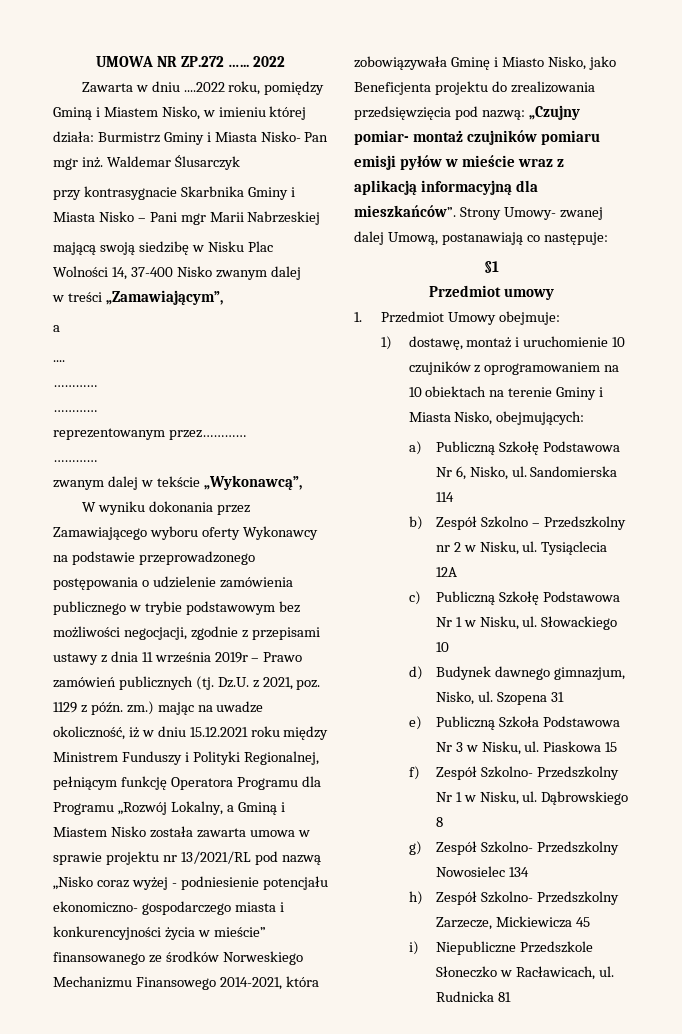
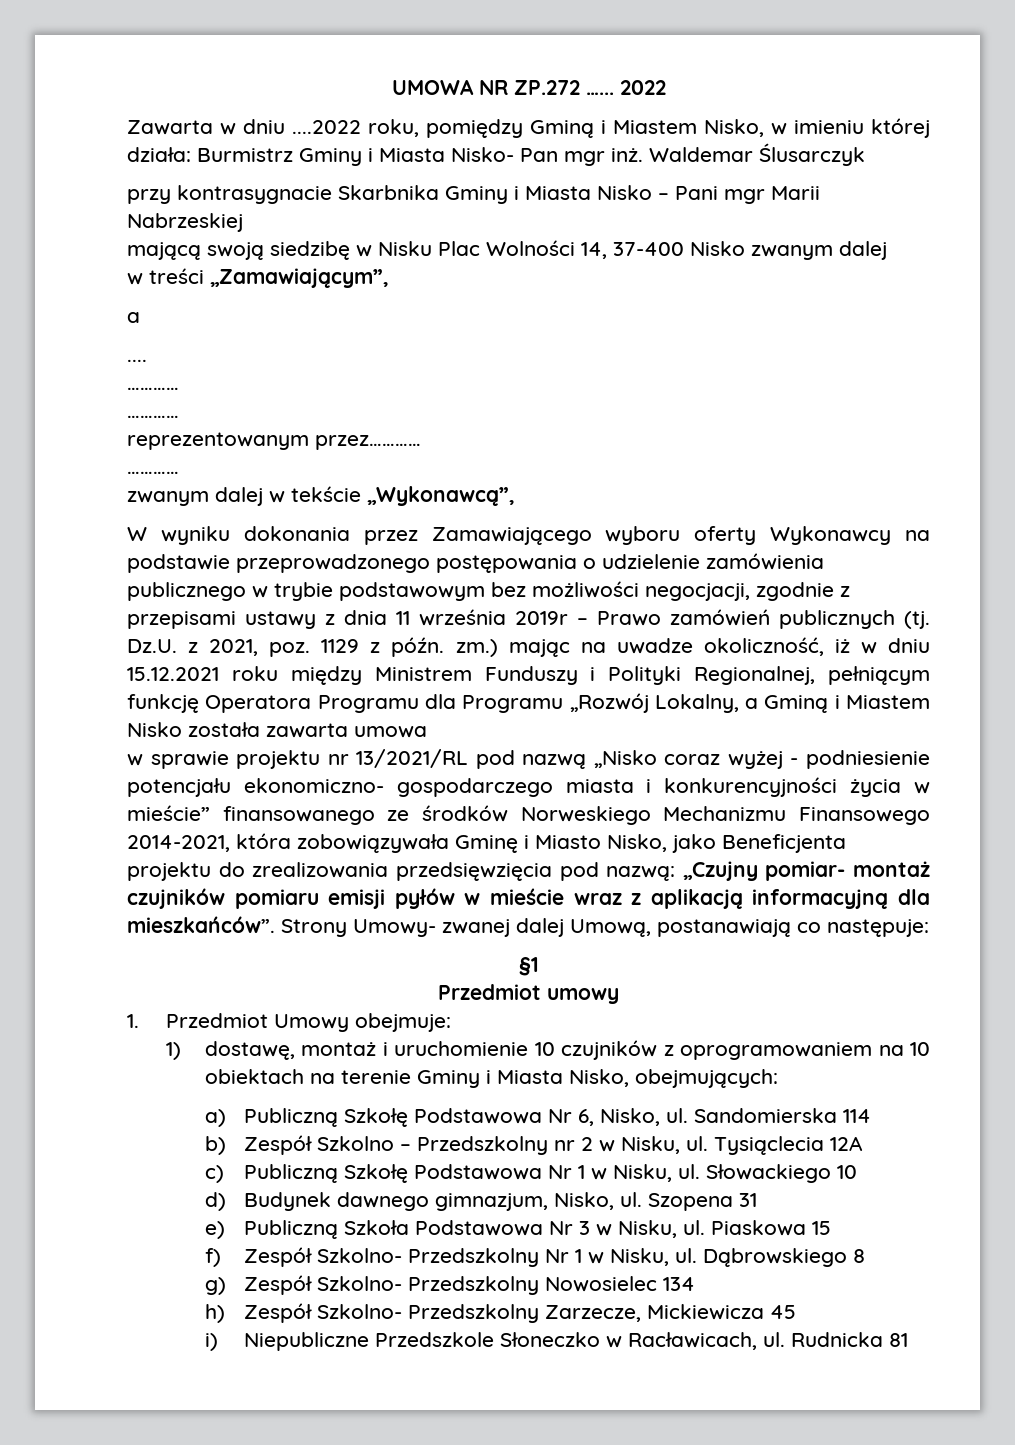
- Dz.U. z 2021, poz. 1129 z późn. zm.) mając na uwadze okoliczność, iż w dniu 15.12.2021 roku między Ministrem Funduszy i Polityki Regionalnej, pełniącym funkcję Operatora Programu dla Programu „Rozwój Lokalny, a Gminą i Miastem Nisko została zawarta umowa w sprawie projektu nr 13/2021/RL pod nazwą „Nisko coraz wyżej - podniesienie potencjału ekonomiczno- gospodarczego miasta i konkurencyjności życia w mieście” finansowanego ze środków Norweskiego Mechanizmu Finansowego 2014-2021, która zobowiązywała Gminę i Miasto Nisko, jako Beneficjenta projektu do zrealizowania przedsięwzięcia pod nazwą:
+ Dz.U. z 2021, poz. 1129 z późn. zm.) mając na uwadze okoliczność, iż w dniu 15.12.2021 roku między Ministrem Funduszy i Polityki Regionalnej, pełniącym funkcję Operatora Programu dla Programu „Rozwój Lokalny, a Gminą i Miastem Nisko została zawarta umowa
+ w sprawie projektu nr 13/2021/RL pod nazwą „Nisko coraz wyżej - podniesienie potencjału ekonomiczno- gospodarczego miasta i konkurencyjności życia w mieście” finansowanego ze środków Norweskiego Mechanizmu Finansowego 2014-2021, która zobowiązywała Gminę i Miasto Nisko, jako Beneficjenta projektu do zrealizowania przedsięwzięcia pod nazwą:

